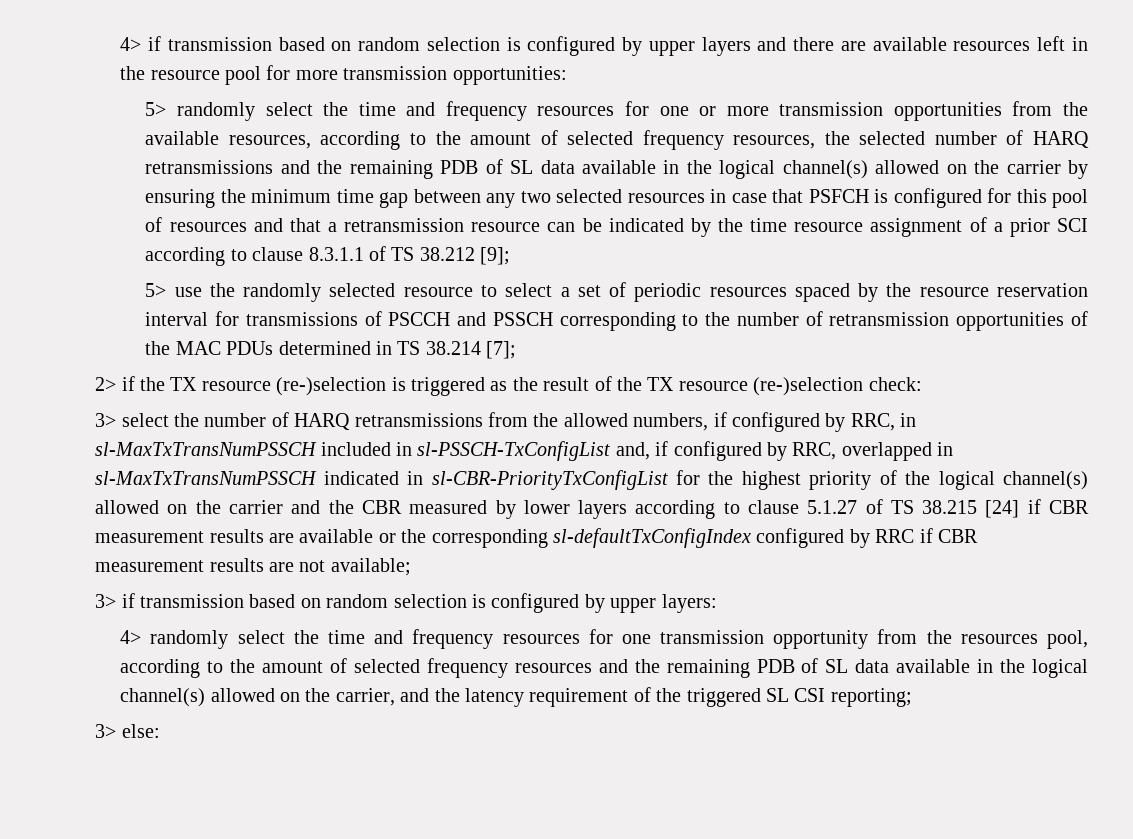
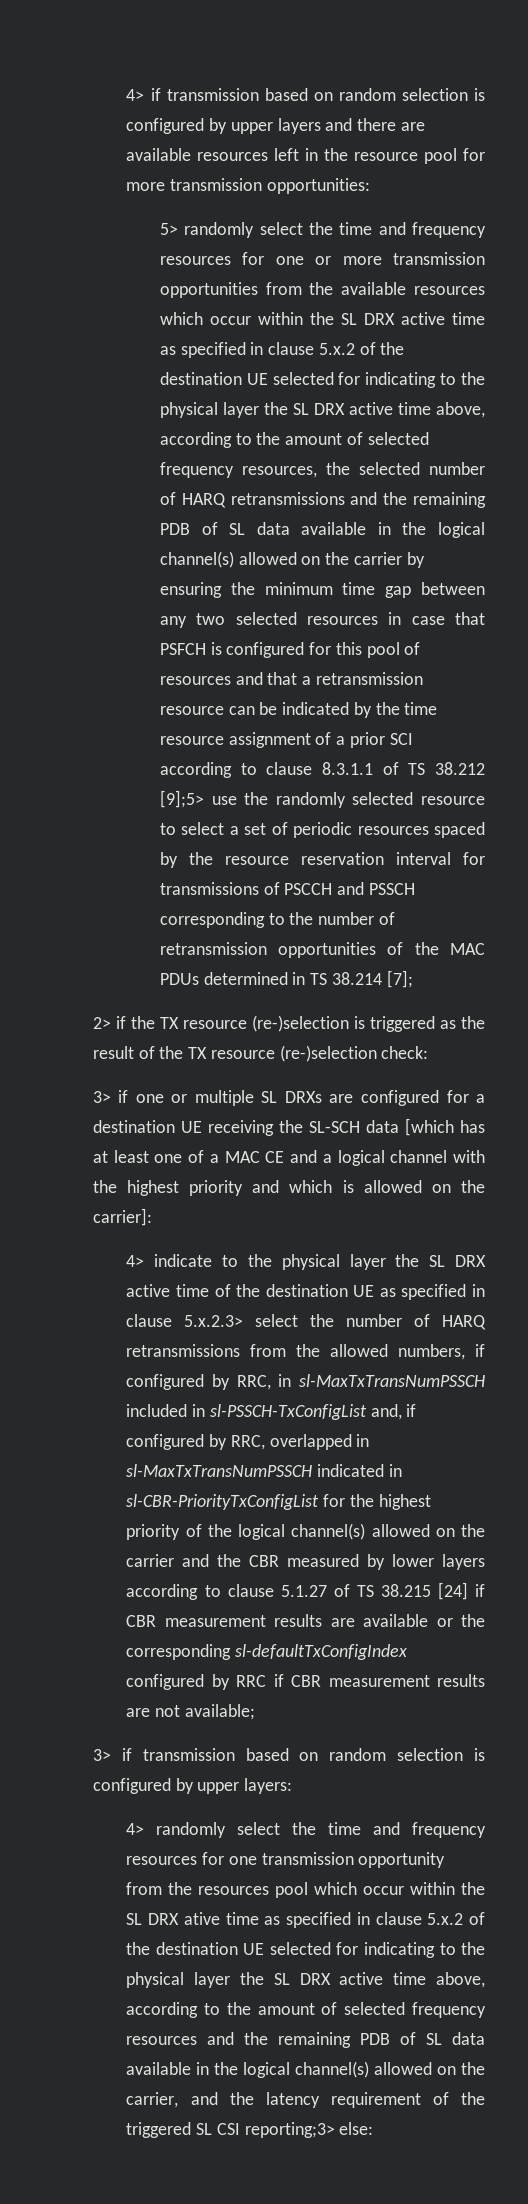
- 5> randomly select the time and frequency resources for one or more transmission opportunities from the available resources, according to the amount of selected frequency resources, the selected number of HARQ retransmissions and the remaining PDB of SL data available in the logical channel(s) allowed on the carrier by ensuring the minimum time gap between any two selected resources in case that PSFCH is configured for this pool of resources and that a retransmission resource can be indicated by the time resource assignment of a prior SCI according to clause 8.3.1.1 of TS 38.212 [9];
- 5> use the randomly selected resource to select a set of periodic resources spaced by the resource reservation interval for transmissions of PSCCH and PSSCH corresponding to the number of retransmission opportunities of the MAC PDUs determined in TS 38.214 [7];
+ 5> randomly select the time and frequency resources for one or more transmission opportunities from the available resources which occur within the SL DRX active time as specified in clause 5.x.2 of the destination UE selected for indicating to the physical layer the SL DRX active time above, according to the amount of selected frequency resources, the selected number of HARQ retransmissions and the remaining PDB of SL data available in the logical channel(s) allowed on the carrier by ensuring the minimum time gap between any two selected resources in case that PSFCH is configured for this pool of resources and that a retransmission resource can be indicated by the time resource assignment of a prior SCI according to clause 8.3.1.1 of TS 38.212 [9];5> use the randomly selected resource to select a set of periodic resources spaced by the resource reservation interval for transmissions of PSCCH and PSSCH corresponding to the number of retransmission opportunities of the MAC PDUs determined in TS 38.214 [7];
- 3> select the number of HARQ retransmissions from the allowed numbers, if configured by RRC, in sl-MaxTxTransNumPSSCH included in sl-PSSCH-TxConfigList and, if configured by RRC, overlapped in sl-MaxTxTransNumPSSCH indicated in sl-CBR-PriorityTxConfigList for the highest priority of the logical channel(s) allowed on the carrier and the CBR measured by lower layers according to clause 5.1.27 of TS 38.215 [24] if CBR measurement results are available or the corresponding sl-defaultTxConfigIndex configured by RRC if CBR measurement results are not available;
+ 3> if one or multiple SL DRXs are configured for a destination UE receiving the SL-SCH data [which has at least one of a MAC CE and a logical channel with the highest priority and which is allowed on the carrier]:
+ 4> indicate to the physical layer the SL DRX active time of the destination UE as specified in clause 5.x.2.3> select the number of HARQ retransmissions from the allowed numbers, if configured by RRC, in sl-MaxTxTransNumPSSCH included in sl-PSSCH-TxConfigList and, if configured by RRC, overlapped in sl-MaxTxTransNumPSSCH indicated in sl-CBR-PriorityTxConfigList for the highest priority of the logical channel(s) allowed on the carrier and the CBR measured by lower layers according to clause 5.1.27 of TS 38.215 [24] if CBR measurement results are available or the corresponding sl-defaultTxConfigIndex configured by RRC if CBR measurement results are not available;
- 4> randomly select the time and frequency resources for one transmission opportunity from the resources pool, according to the amount of selected frequency resources and the remaining PDB of SL data available in the logical channel(s) allowed on the carrier, and the latency requirement of the triggered SL CSI reporting;
- 3> else:
+ 4> randomly select the time and frequency resources for one transmission opportunity from the resources pool which occur within the SL DRX ative time as specified in clause 5.x.2 of the destination UE selected for indicating to the physical layer the SL DRX active time above, according to the amount of selected frequency resources and the remaining PDB of SL data available in the logical channel(s) allowed on the carrier, and the latency requirement of the triggered SL CSI reporting;3> else:

